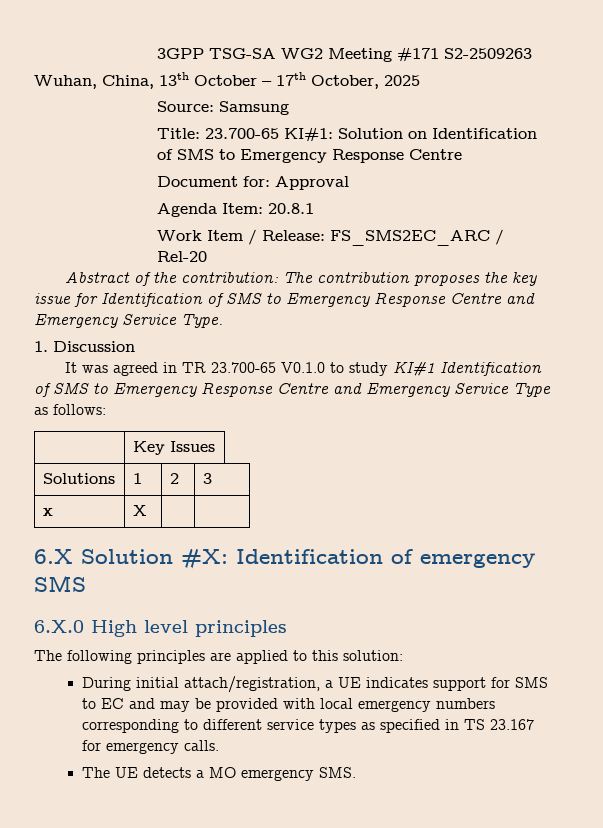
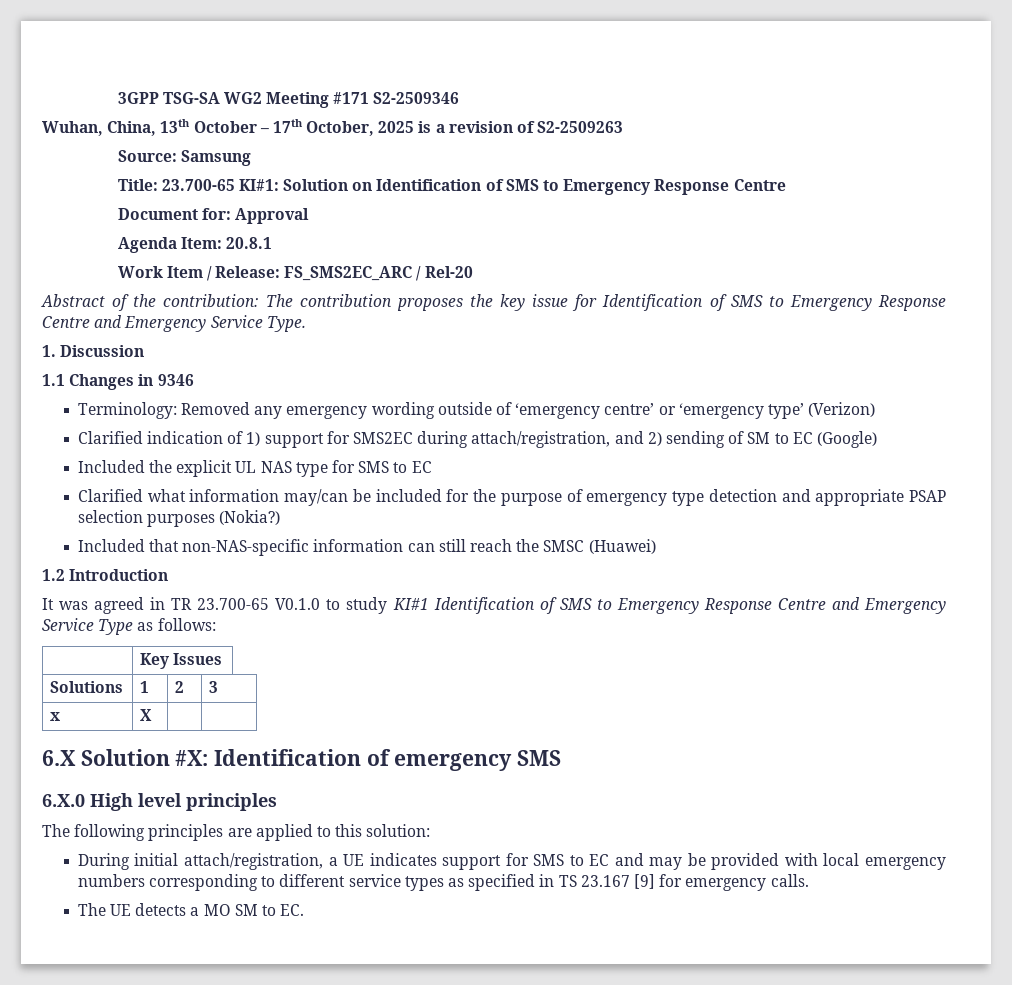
- 3GPP TSG-SA WG2 Meeting #171 S2-2509263
+ 3GPP TSG-SA WG2 Meeting #171 S2-2509346
- Wuhan, China, 13th October – 17th October, 2025
+ Wuhan, China, 13th October – 17th October, 2025 is a revision of S2-2509263
+ 1.1 Changes in 9346
+ Terminology: Removed any emergency wording outside of ‘emergency centre’ or ‘emergency type’ (Verizon)
+ Clarified indication of 1) support for SMS2EC during attach/registration, and 2) sending of SM to EC (Google)
+ Included the explicit UL NAS type for SMS to EC
+ Clarified what information may/can be included for the purpose of emergency type detection and appropriate PSAP selection purposes (Nokia?)
+ Included that non-NAS-specific information can still reach the SMSC (Huawei)
+ 1.2 Introduction
- During initial attach/registration, a UE indicates support for SMS to EC and may be provided with local emergency numbers corresponding to different service types as specified in TS 23.167 for emergency calls.
+ During initial attach/registration, a UE indicates support for SMS to EC and may be provided with local emergency numbers corresponding to different service types as specified in TS 23.167 [9] for emergency calls.
- The UE detects a MO emergency SMS.
+ The UE detects a MO SM to EC.

